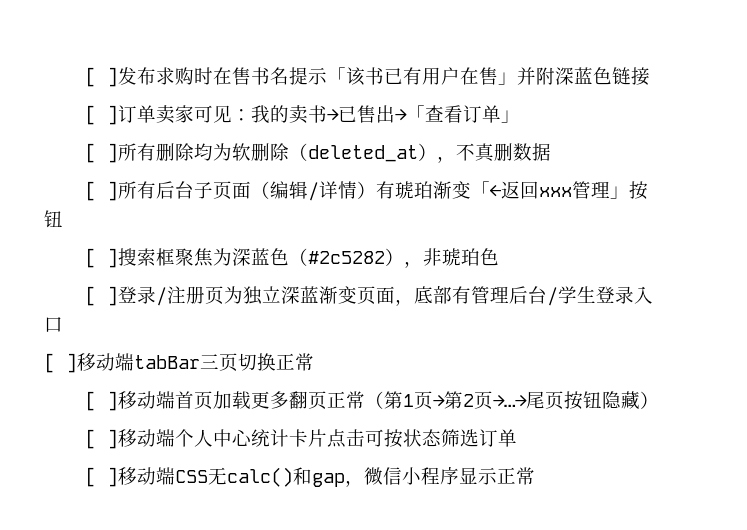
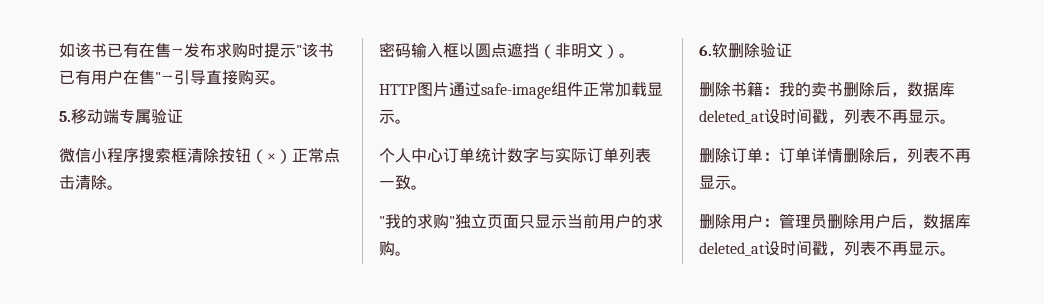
- [ ]发布求购时在售书名提示「该书已有用户在售」并附深蓝色链接
- [ ]订单卖家可见：我的卖书→已售出→「查看订单」
- [ ]所有删除均为软删除（deleted_at），不真删数据
- [ ]所有后台子页面（编辑/详情）有琥珀渐变「←返回xxx管理」按钮
- [ ]搜索框聚焦为深蓝色（#2c5282），非琥珀色
- [ ]登录/注册页为独立深蓝渐变页面，底部有管理后台/学生登录入口
- [ ]移动端tabBar三页切换正常
- [ ]移动端首页加载更多翻页正常（第1页→第2页→…→尾页按钮隐藏）
- [ ]移动端个人中心统计卡片点击可按状态筛选订单
- [ ]移动端CSS无calc()和gap，微信小程序显示正常
+ 如该书已有在售→发布求购时提示"该书已有用户在售"→引导直接购买。
+ 5.移动端专属验证
+ 微信小程序搜索框清除按钮（×）正常点击清除。
+ 密码输入框以圆点遮挡（非明文）。
+ HTTP图片通过safe-image组件正常加载显示。
+ 个人中心订单统计数字与实际订单列表一致。
+ "我的求购"独立页面只显示当前用户的求购。
+ 6.软删除验证
+ 删除书籍：我的卖书删除后，数据库deleted_at设时间戳，列表不再显示。
+ 删除订单：订单详情删除后，列表不再显示。
+ 删除用户：管理员删除用户后，数据库deleted_at设时间戳，列表不再显示。

